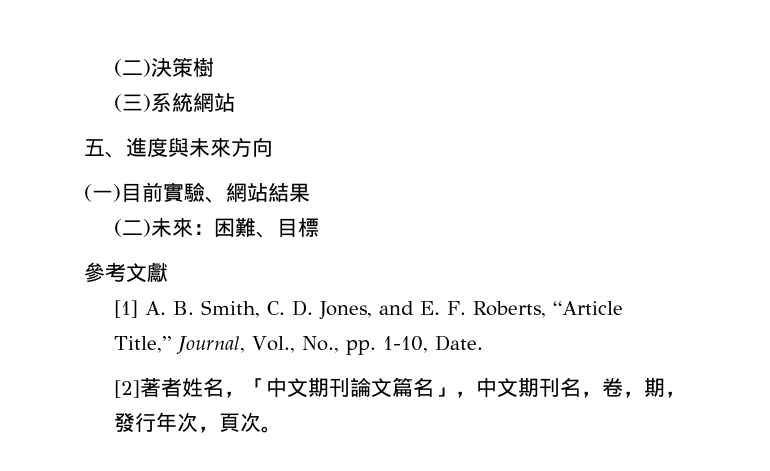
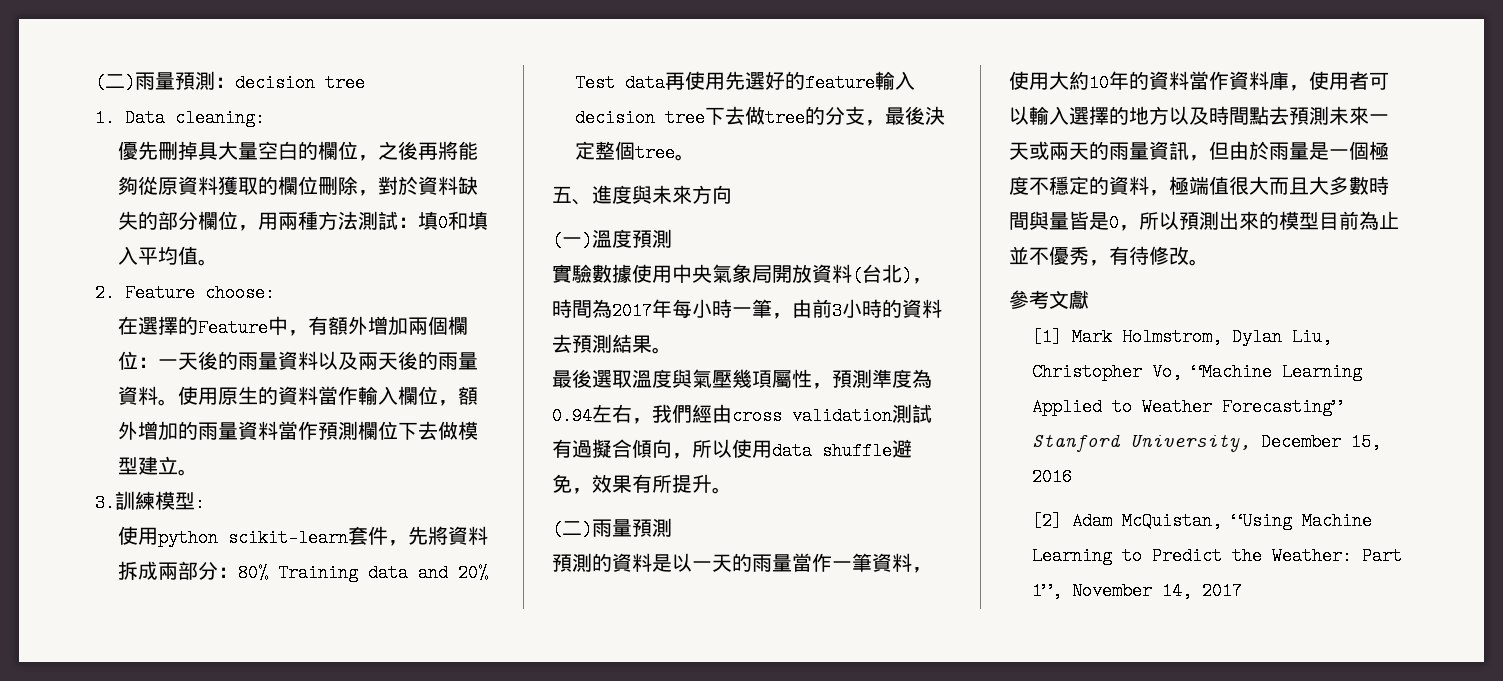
- (二)決策樹
- (三)系統網站
+ (二)雨量預測：decision tree
+ 1. Data cleaning:
+ 優先刪掉具大量空白的欄位，之後再將能夠從原資料獲取的欄位刪除，對於資料缺失的部分欄位，用兩種方法測試：填0和填入平均值。
+ 2. Feature choose:
+ 在選擇的Feature中，有額外增加兩個欄位：一天後的雨量資料以及兩天後的雨量資料。使用原生的資料當作輸入欄位，額外增加的雨量資料當作預測欄位下去做模型建立。
+ 3.訓練模型:
+ 使用python scikit-learn套件，先將資料拆成兩部分：80% Training data and 20% Test data再使用先選好的feature輸入decision tree下去做tree的分支，最後決定整個tree。
- (一)目前實驗、網站結果
- (二)未來：困難、目標
+ (一)溫度預測
+ 實驗數據使用中央氣象局開放資料(台北)，時間為2017年每小時一筆，由前3小時的資料去預測結果。
+ 最後選取溫度與氣壓幾項屬性，預測準度為0.94左右，我們經由cross validation測試有過擬合傾向，所以使用data shuffle避免，效果有所提升。
+ (二)雨量預測
+ 預測的資料是以一天的雨量當作一筆資料，使用大約10年的資料當作資料庫，使用者可以輸入選擇的地方以及時間點去預測未來一天或兩天的雨量資訊，但由於雨量是一個極度不穩定的資料，極端值很大而且大多數時間與量皆是0，所以預測出來的模型目前為止並不優秀，有待修改。
  參考文獻
- [1] A. B. Smith, C. D. Jones, and E. F. Roberts, “Article Title,” Journal, Vol., No., pp. 1-10, Date.
- [2]著者姓名，「中文期刊論文篇名」，中文期刊名，卷，期，發行年次，頁次。
+ [1] Mark Holmstrom, Dylan Liu, Christopher Vo, “Machine Learning Applied to Weather Forecasting” Stanford University, December 15, 2016
+ [2] Adam McQuistan, “Using Machine Learning to Predict the Weather: Part 1”, November 14, 2017

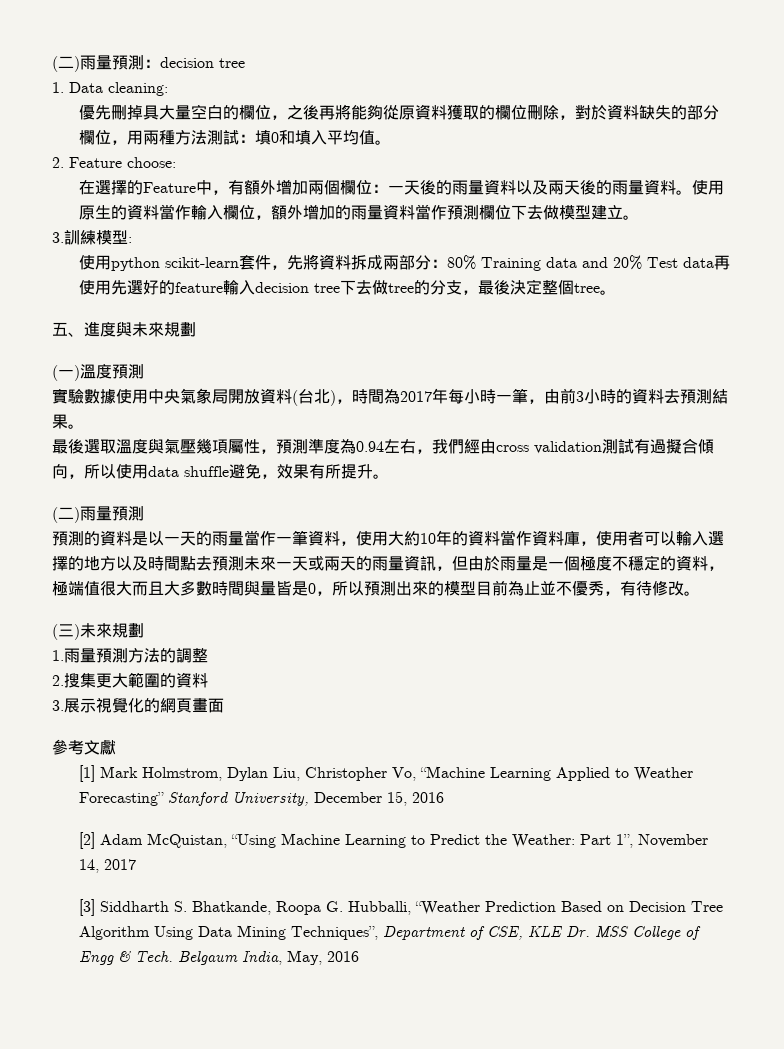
- 五、進度與未來方向
+ 五、進度與未來規劃
+ (三)未來規劃
+ 1.雨量預測方法的調整
+ 2.搜集更大範圍的資料
+ 3.展示視覺化的網頁畫面
+ [3] Siddharth S. Bhatkande, Roopa G. Hubballi, “Weather Prediction Based on Decision Tree Algorithm Using Data Mining Techniques”, Department of CSE, KLE Dr. MSS College of Engg & Tech. Belgaum India, May, 2016

